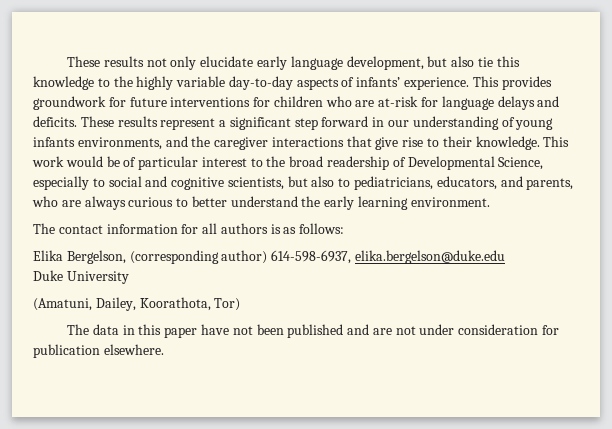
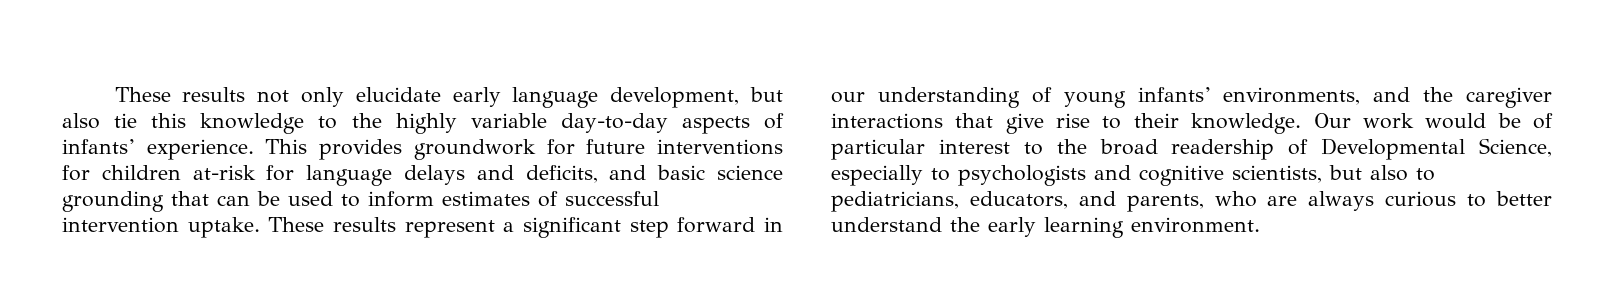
- This provides groundwork for future interventions for children who are at-risk for language delays and deficits.
+ This provides groundwork for future interventions for children at-risk for language delays and deficits, and basic science grounding that can be used to inform estimates of successful intervention uptake.
- These results represent a significant step forward in our understanding of young infants environments, and the caregiver interactions that give rise to their knowledge.
+ These results represent a significant step forward in our understanding of young infants’ environments, and the caregiver interactions that give rise to their knowledge.
- This work would be of particular interest to the broad readership of Developmental Science, especially to social and cognitive scientists, but also to pediatricians, educators, and parents, who are always curious to better understand the early learning environment.
+ Our work would be of particular interest to the broad readership of Developmental Science, especially to psychologists and cognitive scientists, but also to pediatricians, educators, and parents, who are always curious to better understand the early learning environment.
- The contact information for all authors is as follows:
- Elika Bergelson, (corresponding author) 614-598-6937, elika.bergelson@duke.edu
- Duke University
- (Amatuni, Dailey, Koorathota, Tor)
- The data in this paper have not been published and are not under consideration for publication elsewhere.

